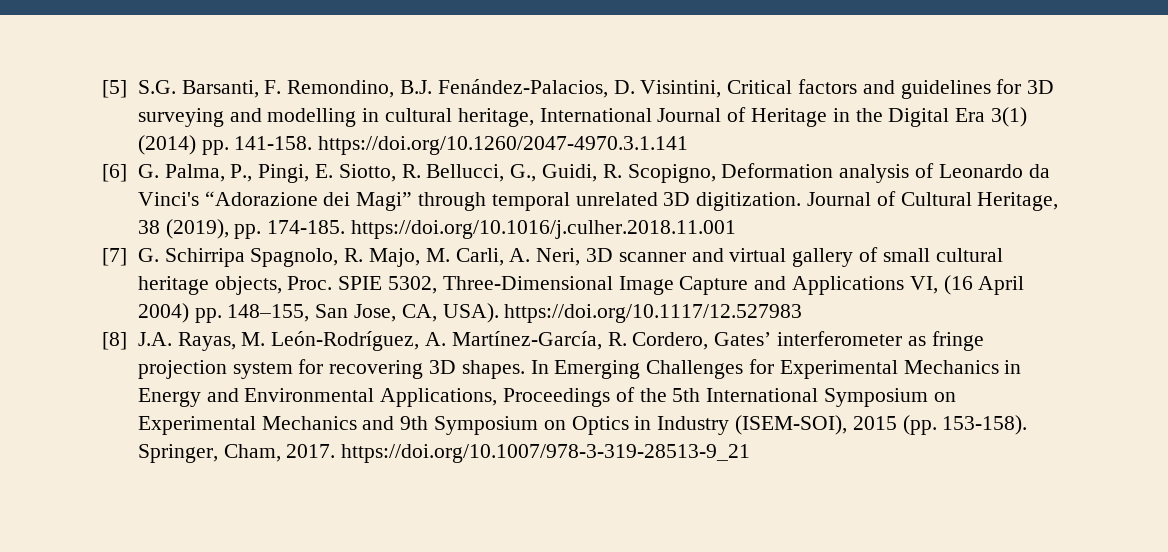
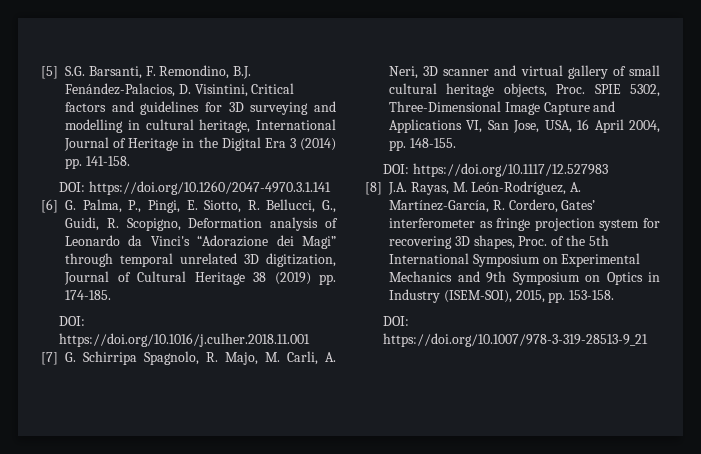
- [5] S.G. Barsanti, F. Remondino, B.J. Fenández-Palacios, D. Visintini, Critical factors and guidelines for 3D surveying and modelling in cultural heritage, International Journal of Heritage in the Digital Era 3(1) (2014) pp. 141-158. https://doi.org/10.1260/2047-4970.3.1.141
+ [5] S.G. Barsanti, F. Remondino, B.J. Fenández-Palacios, D. Visintini, Critical factors and guidelines for 3D surveying and modelling in cultural heritage, International Journal of Heritage in the Digital Era 3 (2014) pp. 141-158.
+ DOI: https://doi.org/10.1260/2047-4970.3.1.141
- [6] G. Palma, P., Pingi, E. Siotto, R. Bellucci, G., Guidi, R. Scopigno, Deformation analysis of Leonardo da Vinci's “Adorazione dei Magi” through temporal unrelated 3D digitization. Journal of Cultural Heritage, 38 (2019), pp. 174-185. https://doi.org/10.1016/j.culher.2018.11.001
+ [6] G. Palma, P., Pingi, E. Siotto, R. Bellucci, G., Guidi, R. Scopigno, Deformation analysis of Leonardo da Vinci's “Adorazione dei Magi” through temporal unrelated 3D digitization, Journal of Cultural Heritage 38 (2019) pp. 174-185.
+ DOI: https://doi.org/10.1016/j.culher.2018.11.001
- SPIE 5302, Three-Dimensional Image Capture and Applications VI, (16 April 2004) pp. 148–155, San Jose, CA, USA). https://doi.org/10.1117/12.527983
+ SPIE 5302, Three-Dimensional Image Capture and Applications VI, San Jose, USA, 16 April 2004, pp. 148-155.
+ DOI: https://doi.org/10.1117/12.527983
- [8] J.A. Rayas, M. León-Rodríguez, A. Martínez-García, R. Cordero, Gates’ interferometer as fringe projection system for recovering 3D shapes. In Emerging Challenges for Experimental Mechanics in Energy and Environmental Applications, Proceedings of the 5th International Symposium on Experimental Mechanics and 9th Symposium on Optics in Industry (ISEM-SOI), 2015 (pp. 153-158). Springer, Cham, 2017. https://doi.org/10.1007/978-3-319-28513-9_21
+ [8] J.A. Rayas, M. León-Rodríguez, A. Martínez-García, R. Cordero, Gates’ interferometer as fringe projection system for recovering 3D shapes, Proc. of the 5th International Symposium on Experimental Mechanics and 9th Symposium on Optics in Industry (ISEM-SOI), 2015, pp. 153-158.
+ DOI: https://doi.org/10.1007/978-3-319-28513-9_21

